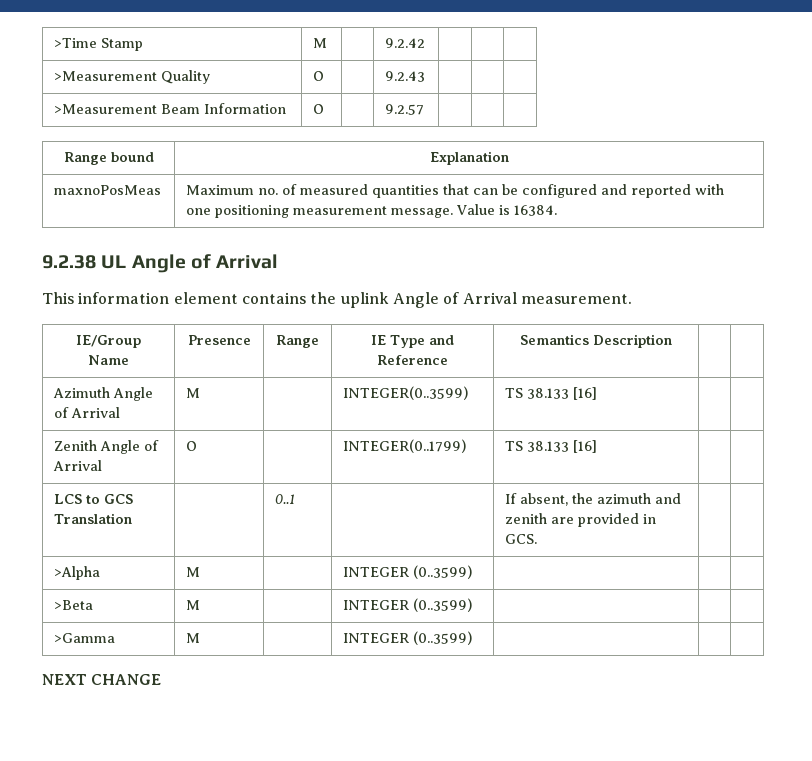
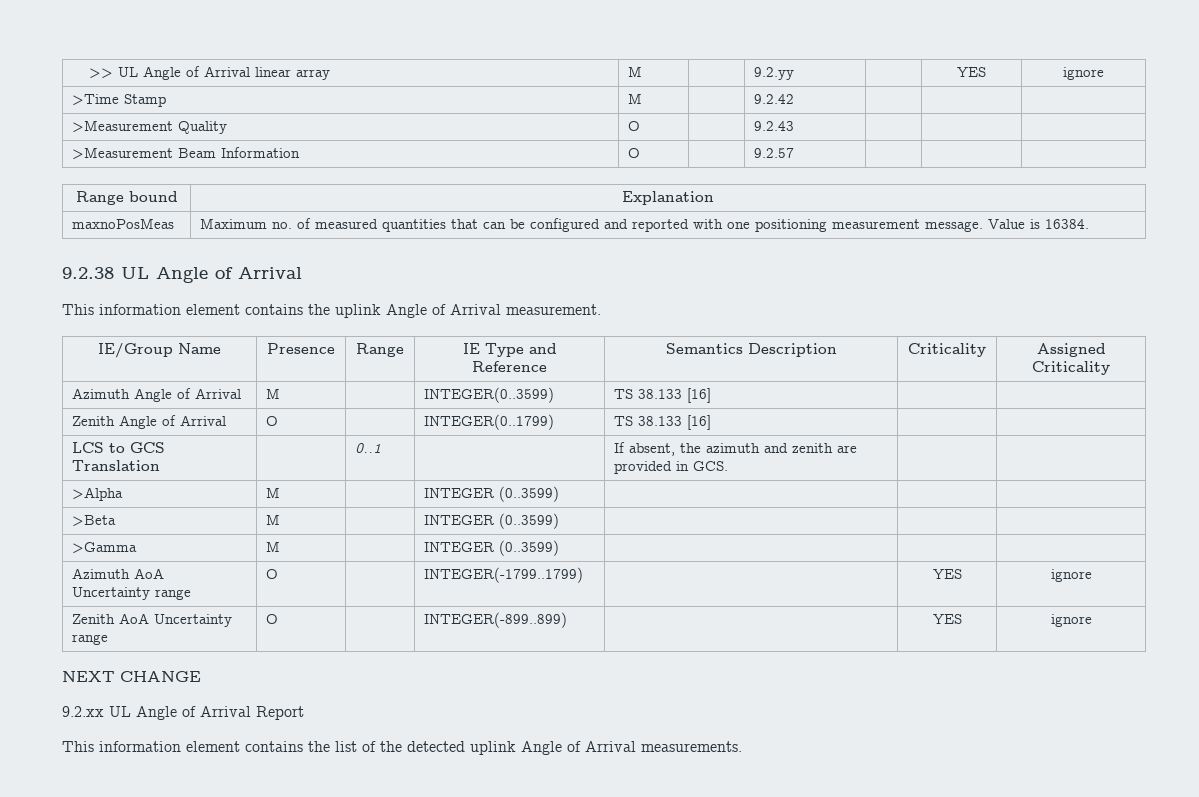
+ >> UL Angle of Arrival linear array | M | | 9.2.yy | | YES | ignore
- IE/Group Name | Presence | Range | IE Type and Reference | Semantics Description | |
+ IE/Group Name | Presence | Range | IE Type and Reference | Semantics Description | Criticality | Assigned Criticality
+ Azimuth AoA Uncertainty range | O | | INTEGER(-1799..1799) | | YES | ignore
+ Zenith AoA Uncertainty range | O | | INTEGER(-899..899) | | YES | ignore
  NEXT CHANGE
+ 9.2.xx UL Angle of Arrival Report
+ This information element contains the list of the detected uplink Angle of Arrival measurements.

